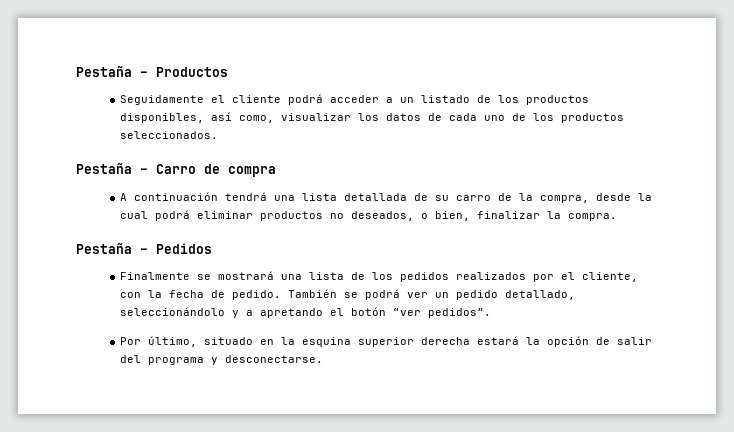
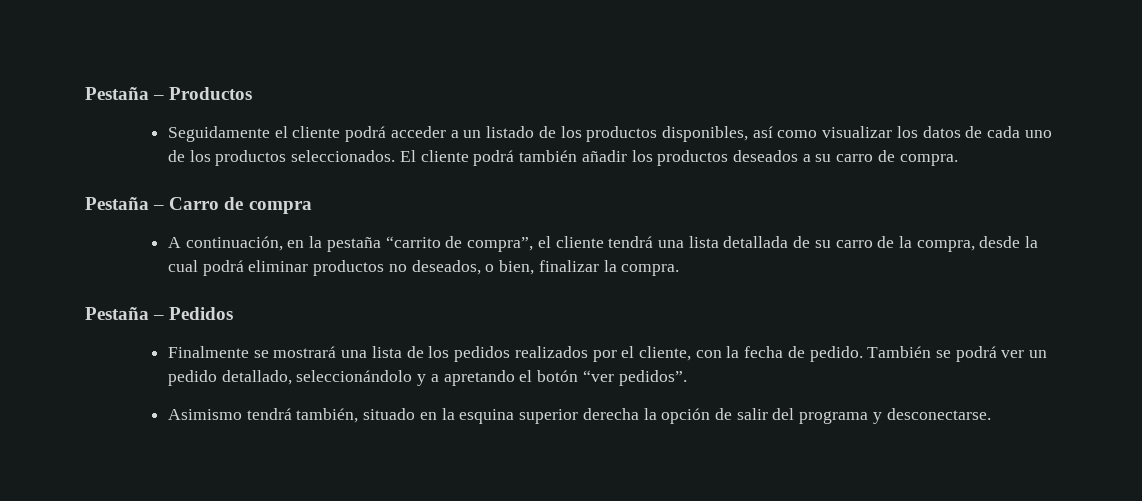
- Seguidamente el cliente podrá acceder a un listado de los productos disponibles, así como, visualizar los datos de cada uno de los productos seleccionados.
+ Seguidamente el cliente podrá acceder a un listado de los productos disponibles, así como visualizar los datos de cada uno de los productos seleccionados. El cliente podrá también añadir los productos deseados a su carro de compra.
- A continuación tendrá una lista detallada de su carro de la compra, desde la cual podrá eliminar productos no deseados, o bien, finalizar la compra.
+ A continuación, en la pestaña “carrito de compra”, el cliente tendrá una lista detallada de su carro de la compra, desde la cual podrá eliminar productos no deseados, o bien, finalizar la compra.
- Por último, situado en la esquina superior derecha estará la opción de salir del programa y desconectarse.
+ Asimismo tendrá también, situado en la esquina superior derecha la opción de salir del programa y desconectarse.

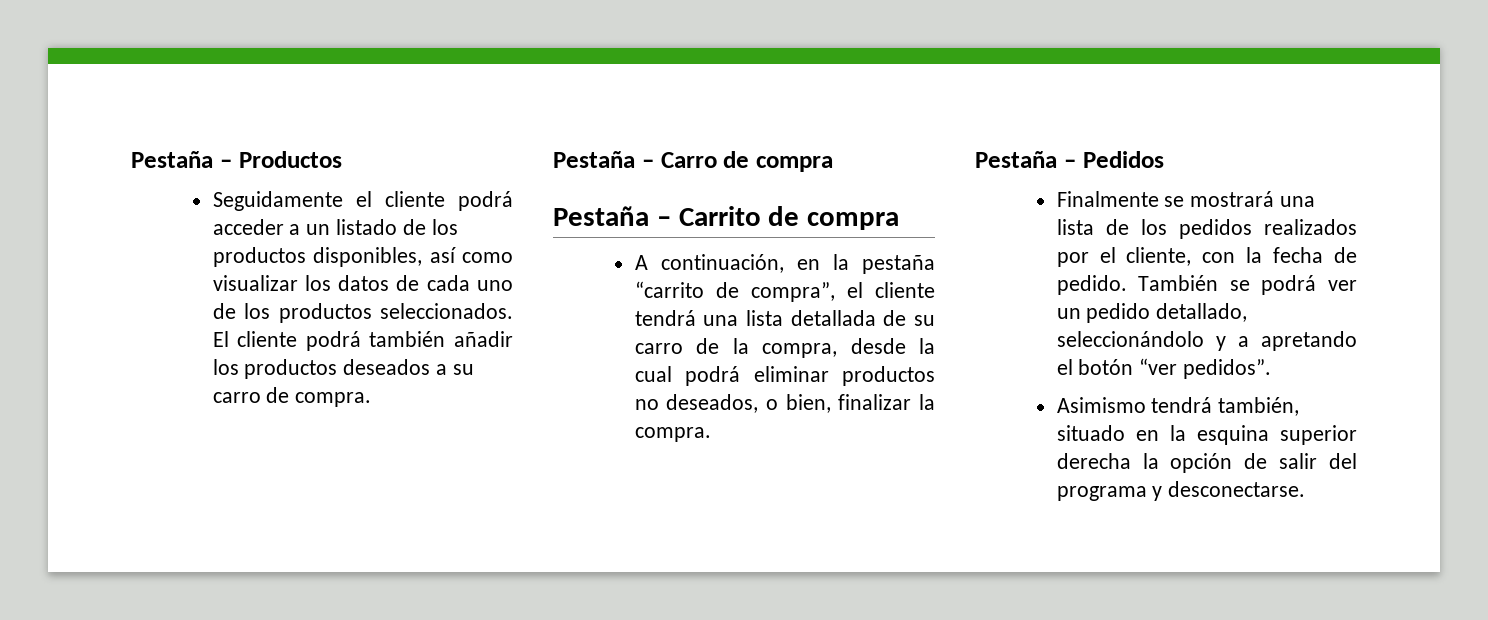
+ Pestaña – Carrito de compra

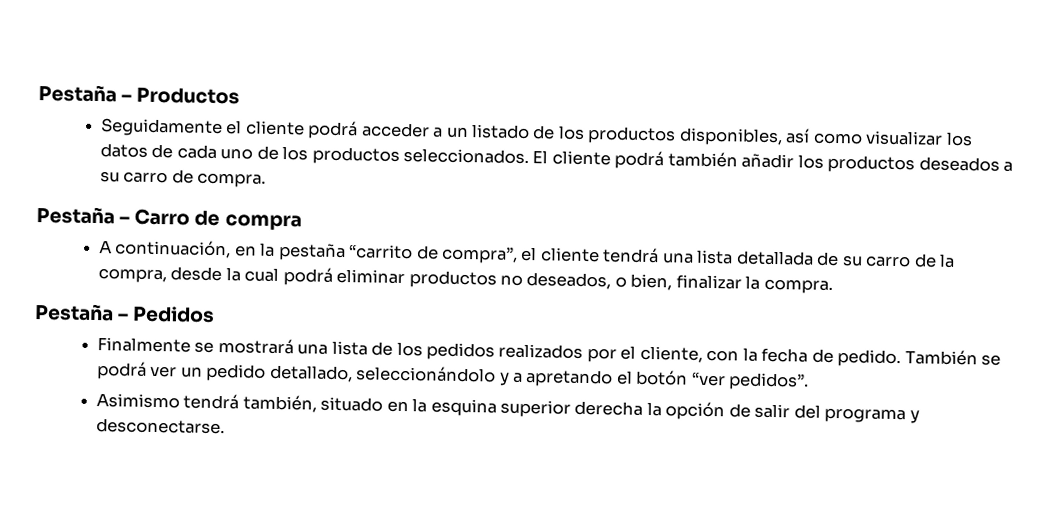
- Pestaña – Carrito de compra

